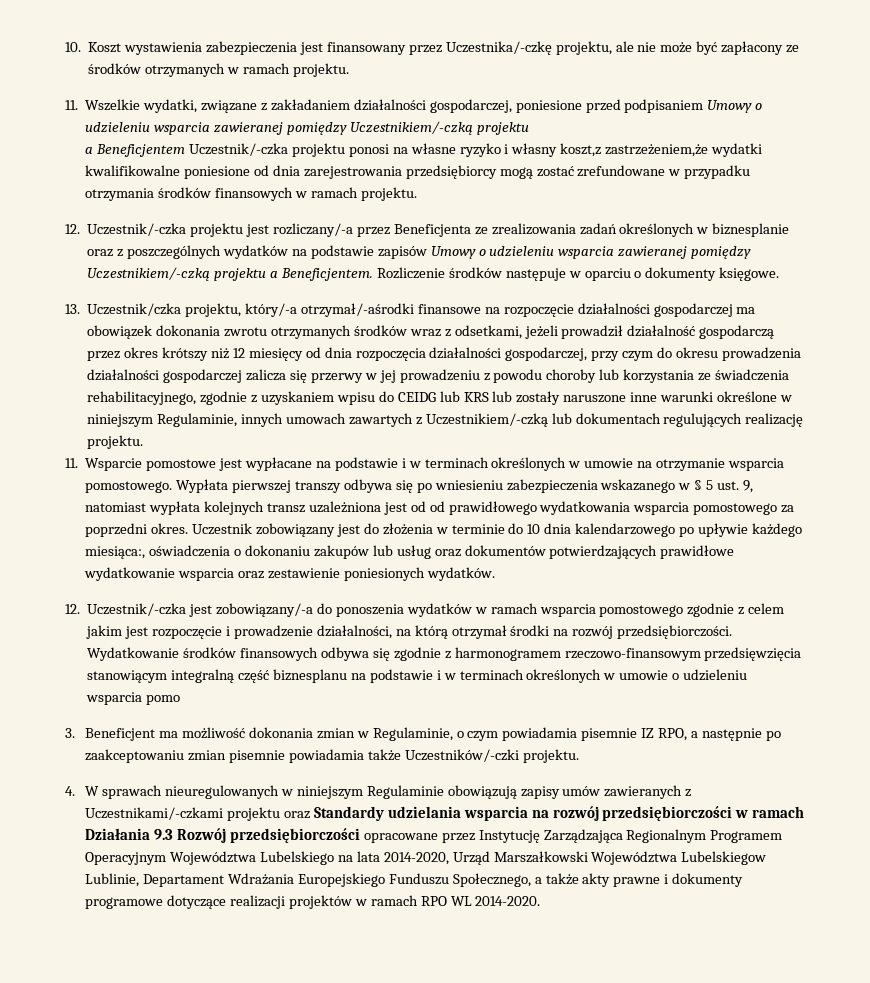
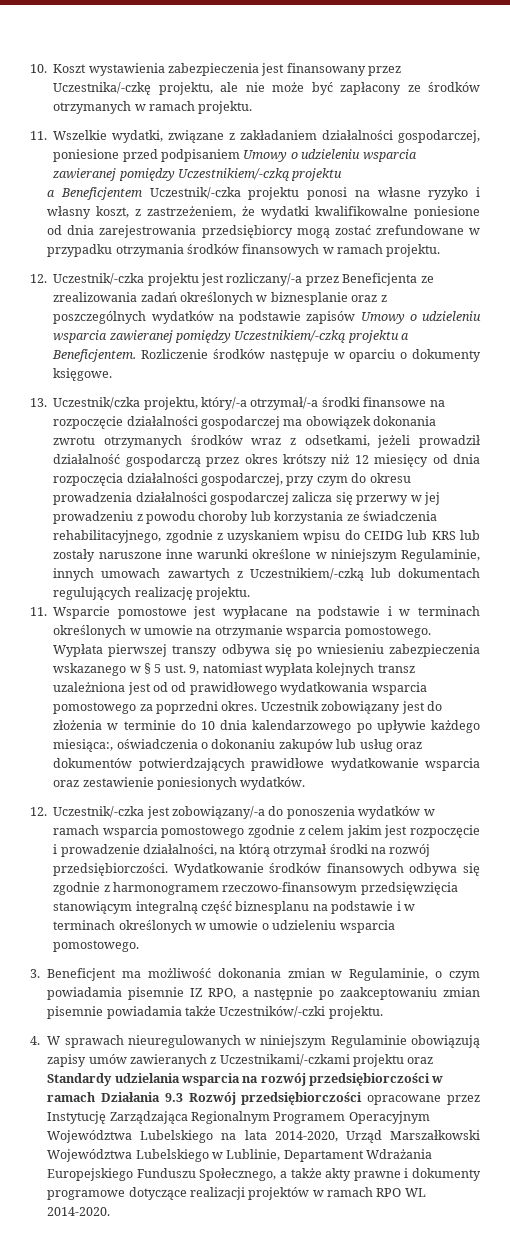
- a Beneficjentem Uczestnik/-czka projektu ponosi na własne ryzyko i własny koszt,z zastrzeżeniem,że wydatki kwalifikowalne poniesione od dnia zarejestrowania przedsiębiorcy mogą zostać zrefundowane w przypadku otrzymania środków finansowych w ramach projektu.
+ a Beneficjentem Uczestnik/-czka projektu ponosi na własne ryzyko i własny koszt, z zastrzeżeniem, że wydatki kwalifikowalne poniesione od dnia zarejestrowania przedsiębiorcy mogą zostać zrefundowane w przypadku otrzymania środków finansowych w ramach projektu.
- 13. Uczestnik/czka projektu, który/-a otrzymał/-aśrodki finansowe na rozpoczęcie działalności gospodarczej ma obowiązek dokonania zwrotu otrzymanych środków wraz z odsetkami, jeżeli prowadził działalność gospodarczą przez okres krótszy niż 12 miesięcy od dnia rozpoczęcia działalności gospodarczej, przy czym do okresu prowadzenia działalności gospodarczej zalicza się przerwy w jej prowadzeniu z powodu choroby lub korzystania ze świadczenia rehabilitacyjnego, zgodnie z uzyskaniem wpisu do CEIDG lub KRS lub zostały naruszone inne warunki określone w niniejszym Regulaminie, innych umowach zawartych z Uczestnikiem/-czką lub dokumentach regulujących realizację projektu.
+ 13. Uczestnik/czka projektu, który/-a otrzymał/-a środki finansowe na rozpoczęcie działalności gospodarczej ma obowiązek dokonania zwrotu otrzymanych środków wraz z odsetkami, jeżeli prowadził działalność gospodarczą przez okres krótszy niż 12 miesięcy od dnia rozpoczęcia działalności gospodarczej, przy czym do okresu prowadzenia działalności gospodarczej zalicza się przerwy w jej prowadzeniu z powodu choroby lub korzystania ze świadczenia rehabilitacyjnego, zgodnie z uzyskaniem wpisu do CEIDG lub KRS lub zostały naruszone inne warunki określone w niniejszym Regulaminie, innych umowach zawartych z Uczestnikiem/-czką lub dokumentach regulujących realizację projektu.
- Wydatkowanie środków finansowych odbywa się zgodnie z harmonogramem rzeczowo-finansowym przedsięwzięcia stanowiącym integralną część biznesplanu na podstawie i w terminach określonych w umowie o udzieleniu wsparcia pomo
+ Wydatkowanie środków finansowych odbywa się zgodnie z harmonogramem rzeczowo-finansowym przedsięwzięcia stanowiącym integralną część biznesplanu na podstawie i w terminach określonych w umowie o udzieleniu wsparcia pomostowego.
- 4. W sprawach nieuregulowanych w niniejszym Regulaminie obowiązują zapisy umów zawieranych z Uczestnikami/-czkami projektu oraz Standardy udzielania wsparcia na rozwój przedsiębiorczości w ramach Działania 9.3 Rozwój przedsiębiorczości opracowane przez Instytucję Zarządzająca Regionalnym Programem Operacyjnym Województwa Lubelskiego na lata 2014-2020, Urząd Marszałkowski Województwa Lubelskiegow Lublinie, Departament Wdrażania Europejskiego Funduszu Społecznego, a także akty prawne i dokumenty programowe dotyczące realizacji projektów w ramach RPO WL 2014-2020.
+ 4. W sprawach nieuregulowanych w niniejszym Regulaminie obowiązują zapisy umów zawieranych z Uczestnikami/-czkami projektu oraz Standardy udzielania wsparcia na rozwój przedsiębiorczości w ramach Działania 9.3 Rozwój przedsiębiorczości opracowane przez Instytucję Zarządzająca Regionalnym Programem Operacyjnym Województwa Lubelskiego na lata 2014-2020, Urząd Marszałkowski Województwa Lubelskiego w Lublinie, Departament Wdrażania Europejskiego Funduszu Społecznego, a także akty prawne i dokumenty programowe dotyczące realizacji projektów w ramach RPO WL 2014-2020.

